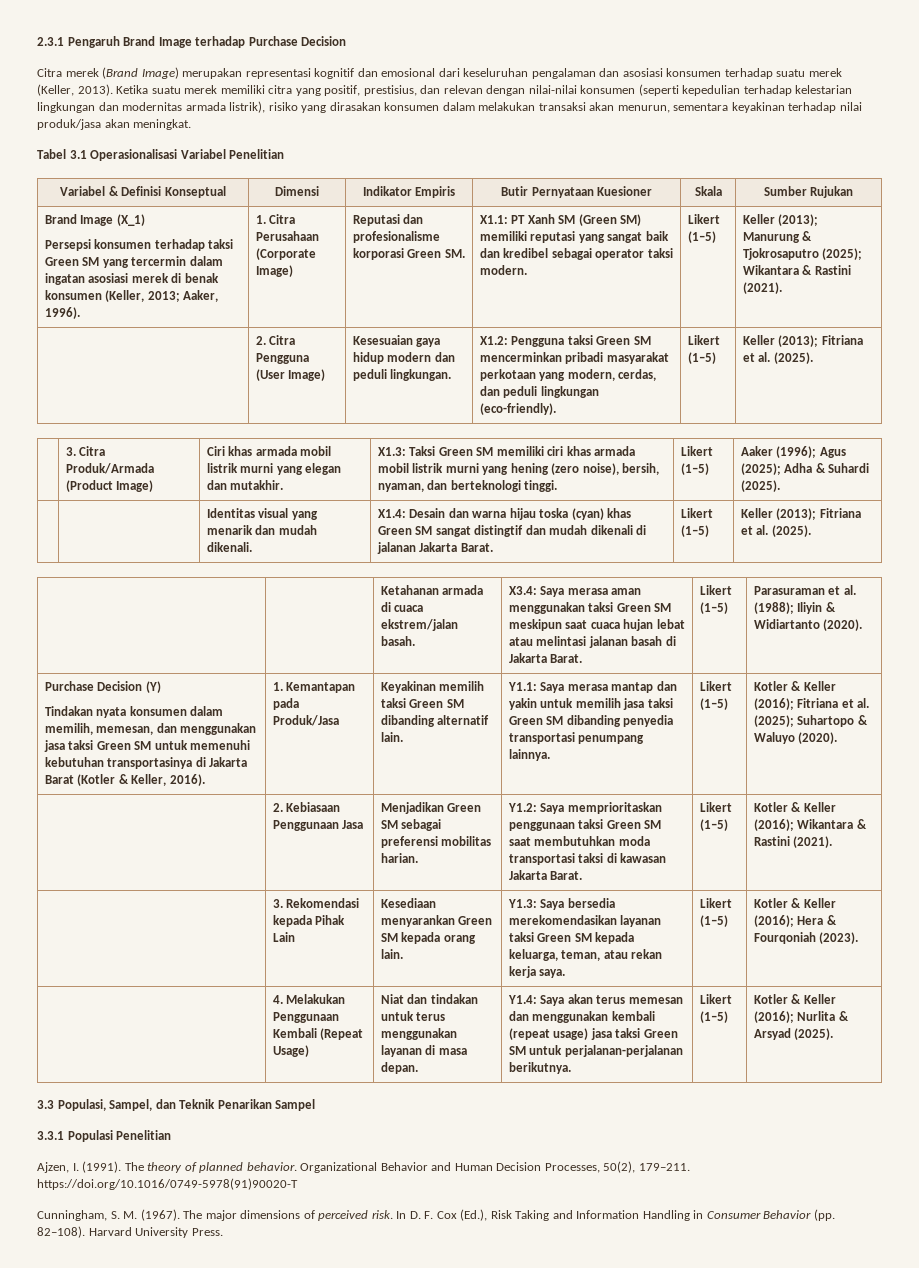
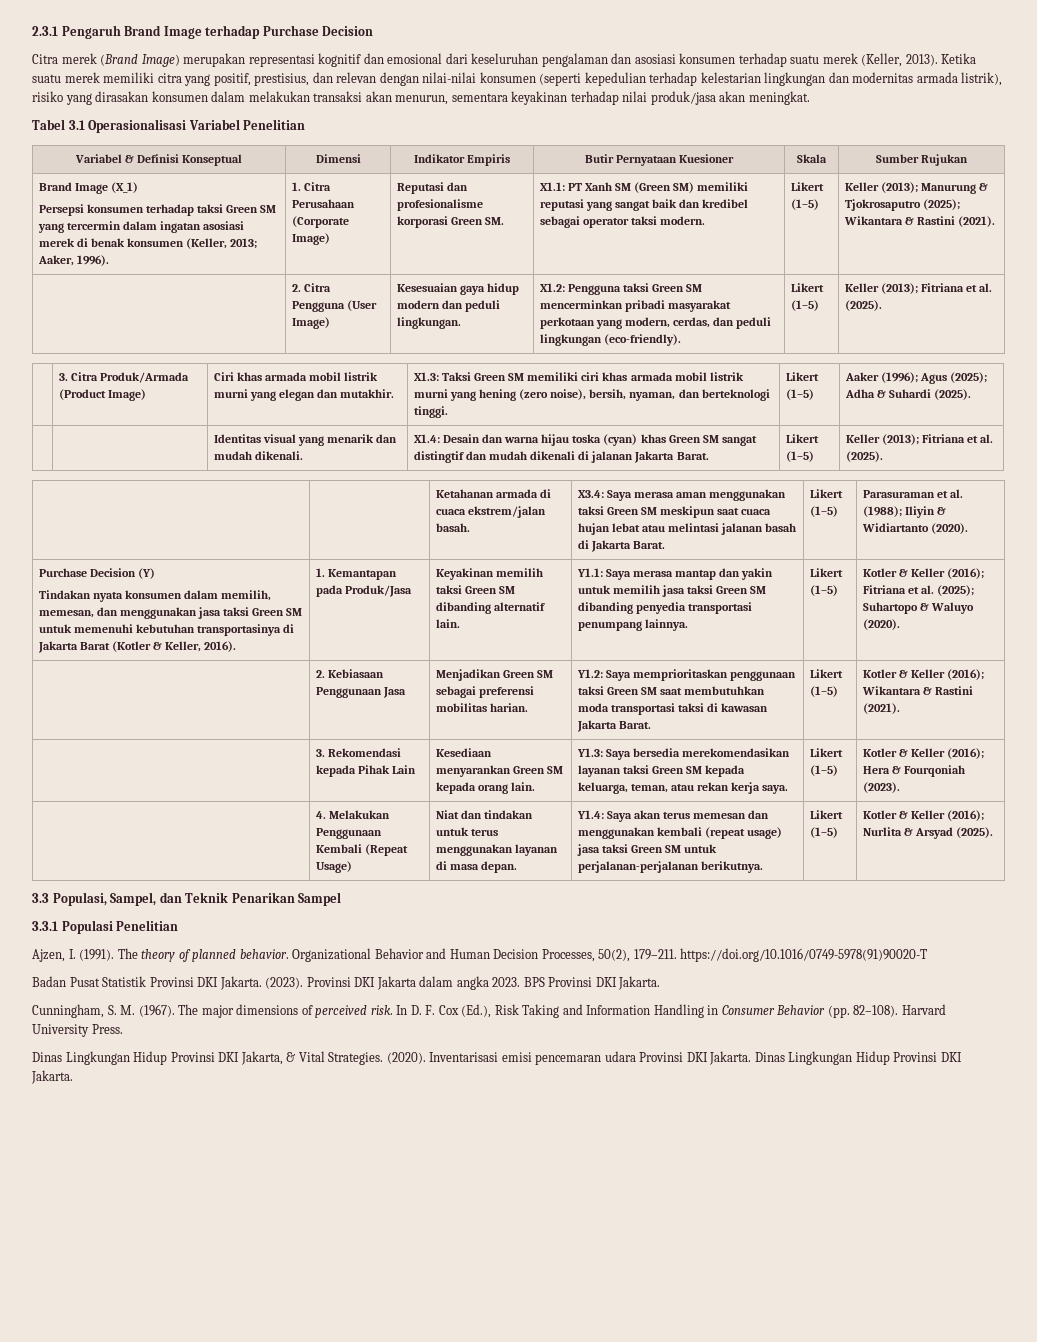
+ Badan Pusat Statistik Provinsi DKI Jakarta. (2023). Provinsi DKI Jakarta dalam angka 2023. BPS Provinsi DKI Jakarta.
+ Dinas Lingkungan Hidup Provinsi DKI Jakarta, & Vital Strategies. (2020). Inventarisasi emisi pencemaran udara Provinsi DKI Jakarta. Dinas Lingkungan Hidup Provinsi DKI Jakarta.

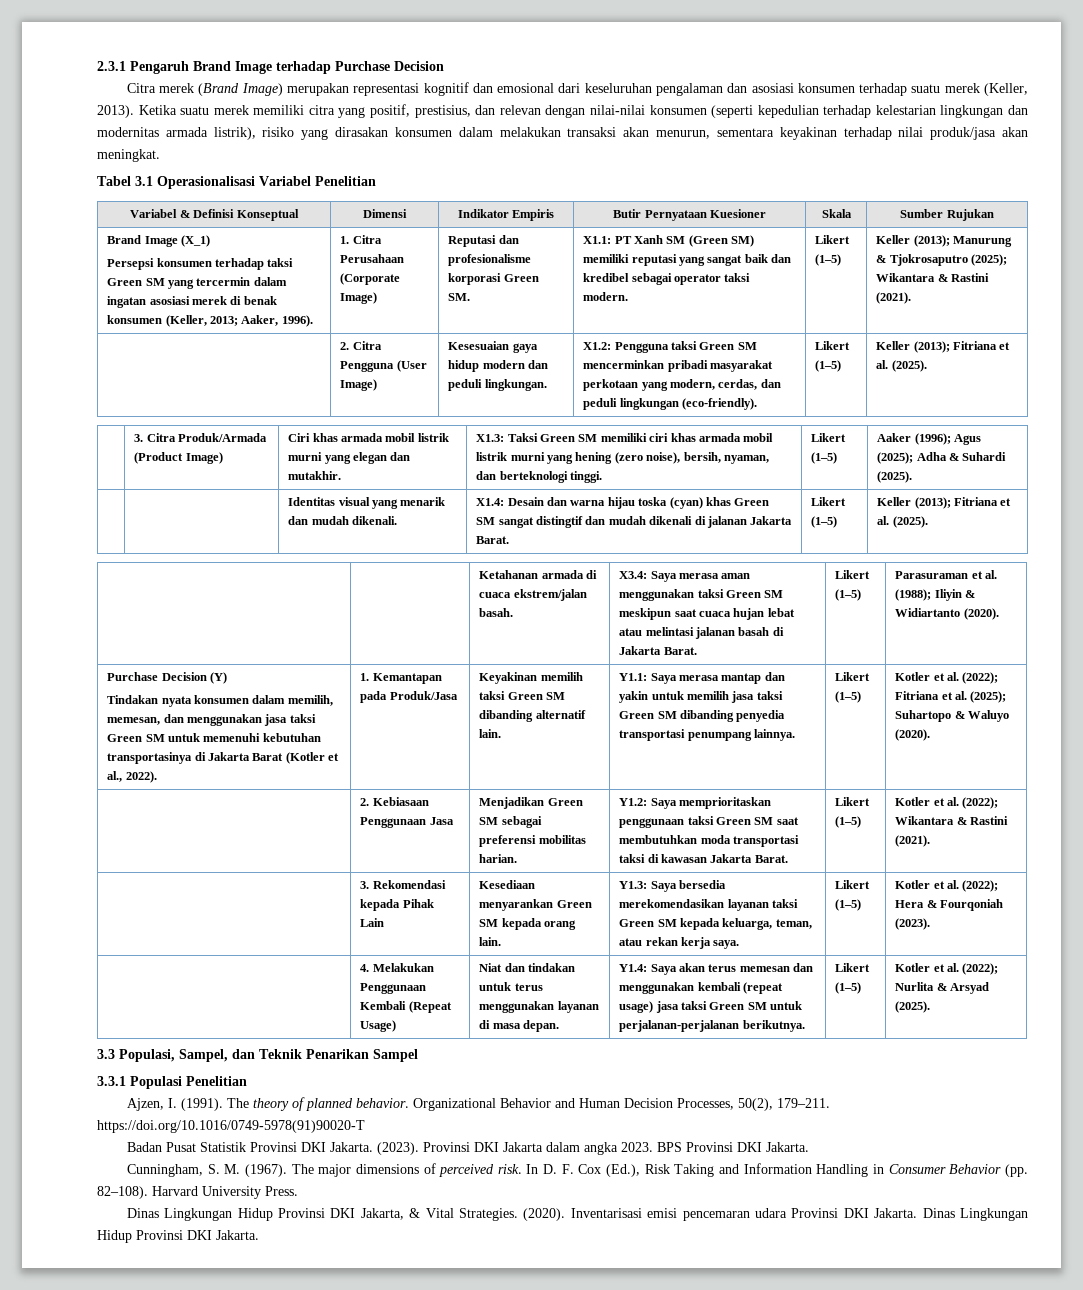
- Tindakan nyata konsumen dalam memilih, memesan, dan menggunakan jasa taksi Green SM untuk memenuhi kebutuhan transportasinya di Jakarta Barat (Kotler & Keller, 2016).
+ Tindakan nyata konsumen dalam memilih, memesan, dan menggunakan jasa taksi Green SM untuk memenuhi kebutuhan transportasinya di Jakarta Barat (Kotler et al., 2022).
- Kotler & Keller (2016); Fitriana et al. (2025); Suhartopo & Waluyo (2020).
+ Kotler et al. (2022); Fitriana et al. (2025); Suhartopo & Waluyo (2020).
- | 2. Kebiasaan Penggunaan Jasa | Menjadikan Green SM sebagai preferensi mobilitas harian. | Y1.2: Saya memprioritaskan penggunaan taksi Green SM saat membutuhkan moda transportasi taksi di kawasan Jakarta Barat. | Likert (1–5) | Kotler & Keller (2016); Wikantara & Rastini (2021).
+ | 2. Kebiasaan Penggunaan Jasa | Menjadikan Green SM sebagai preferensi mobilitas harian. | Y1.2: Saya memprioritaskan penggunaan taksi Green SM saat membutuhkan moda transportasi taksi di kawasan Jakarta Barat. | Likert (1–5) | Kotler et al. (2022); Wikantara & Rastini (2021).
- | 3. Rekomendasi kepada Pihak Lain | Kesediaan menyarankan Green SM kepada orang lain. | Y1.3: Saya bersedia merekomendasikan layanan taksi Green SM kepada keluarga, teman, atau rekan kerja saya. | Likert (1–5) | Kotler & Keller (2016); Hera & Fourqoniah (2023).
+ | 3. Rekomendasi kepada Pihak Lain | Kesediaan menyarankan Green SM kepada orang lain. | Y1.3: Saya bersedia merekomendasikan layanan taksi Green SM kepada keluarga, teman, atau rekan kerja saya. | Likert (1–5) | Kotler et al. (2022); Hera & Fourqoniah (2023).
- Kotler & Keller (2016); Nurlita & Arsyad (2025).
+ Kotler et al. (2022); Nurlita & Arsyad (2025).

